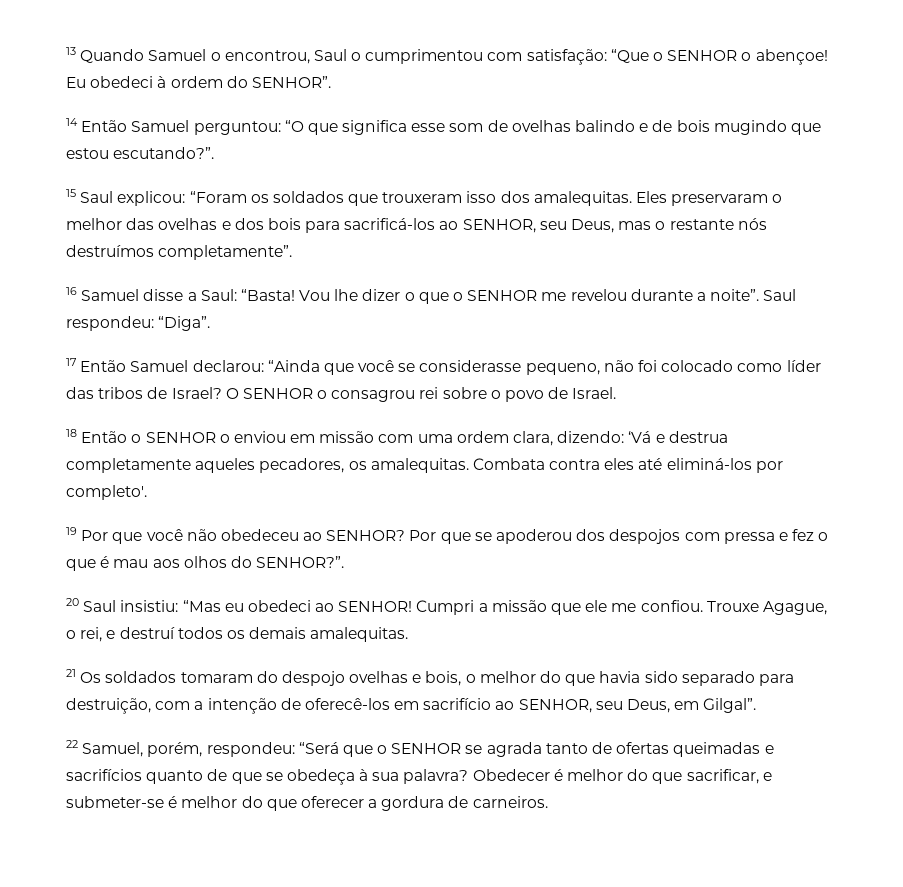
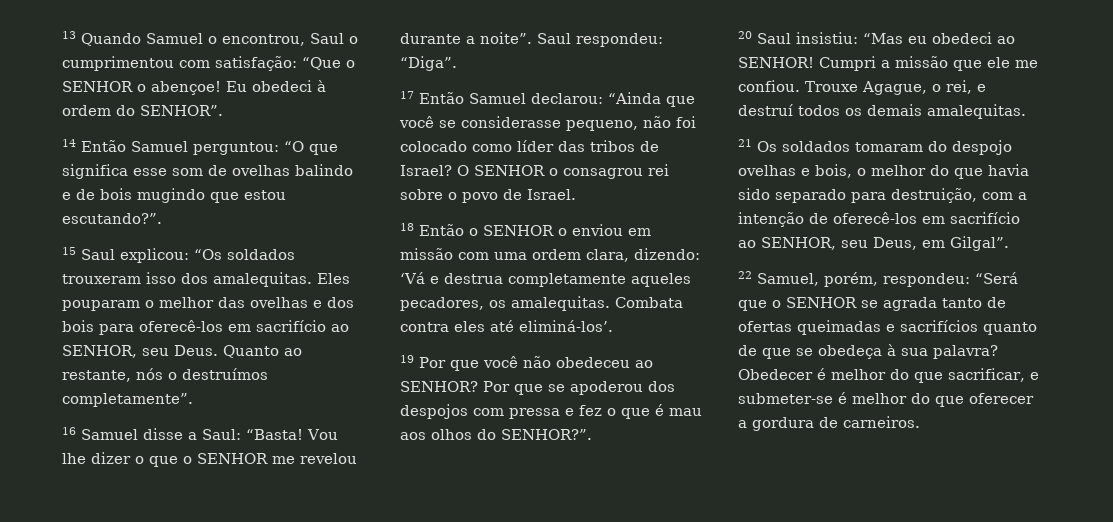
- 15 Saul explicou: “Foram os soldados que trouxeram isso dos amalequitas.
+ 15 Saul explicou: “Os soldados trouxeram isso dos amalequitas.
- Eles preservaram o melhor das ovelhas e dos bois para sacrificá-los ao SENHOR, seu Deus, mas o restante nós destruímos completamente”.
+ Eles pouparam o melhor das ovelhas e dos bois para oferecê-los em sacrifício ao SENHOR, seu Deus. Quanto ao restante, nós o destruímos completamente”.
- Combata contra eles até eliminá-los por completo'.
+ Combata contra eles até eliminá-los’.

